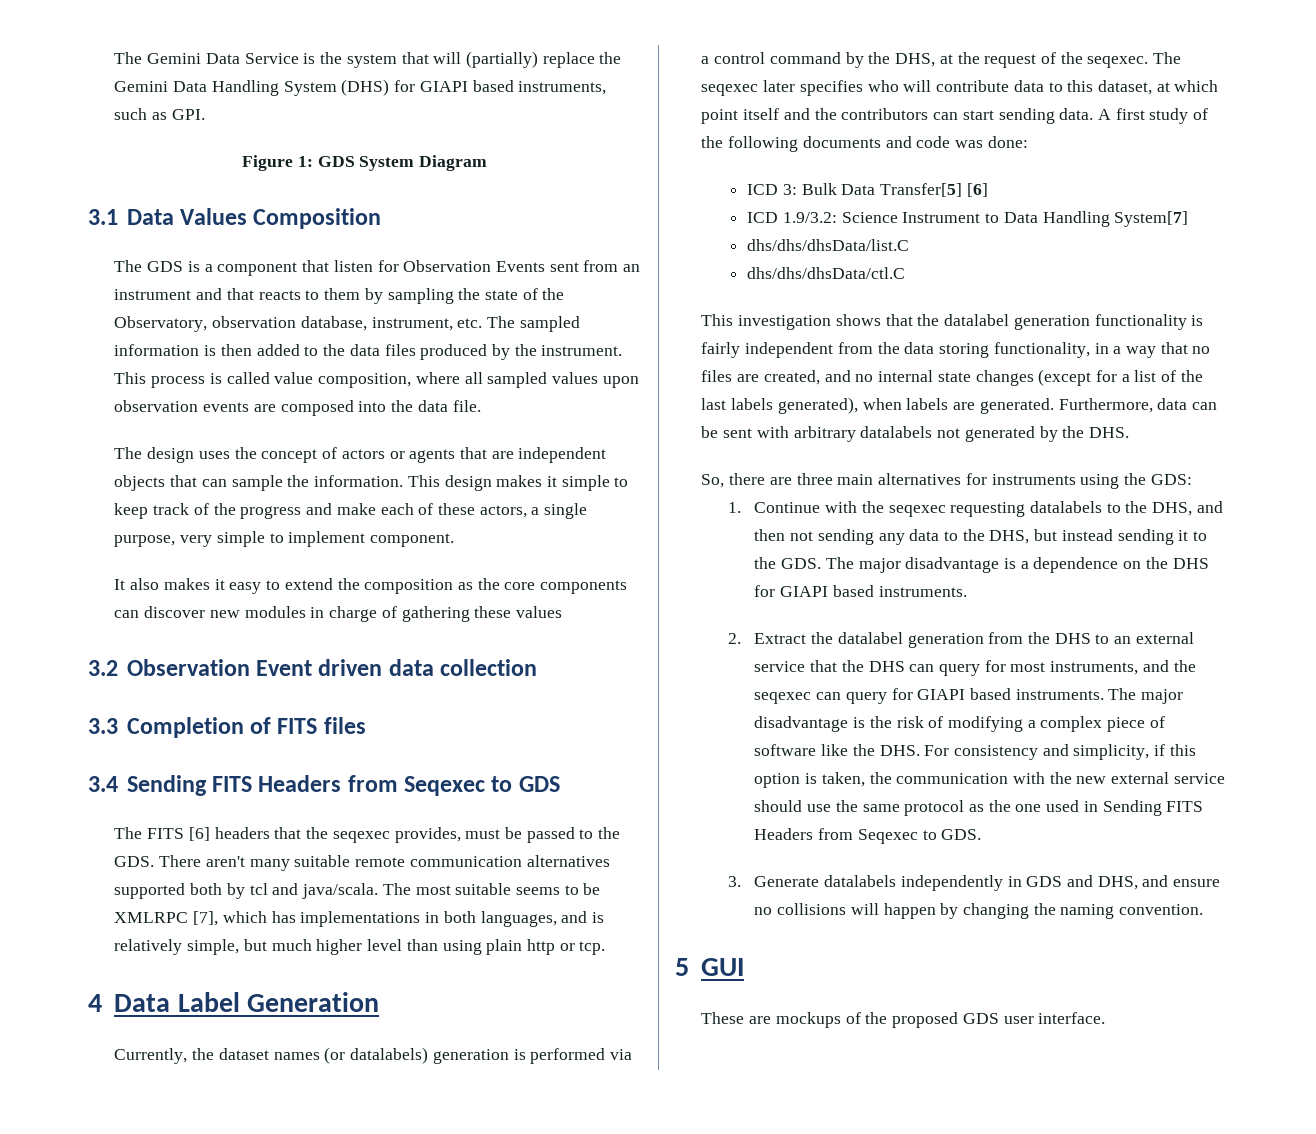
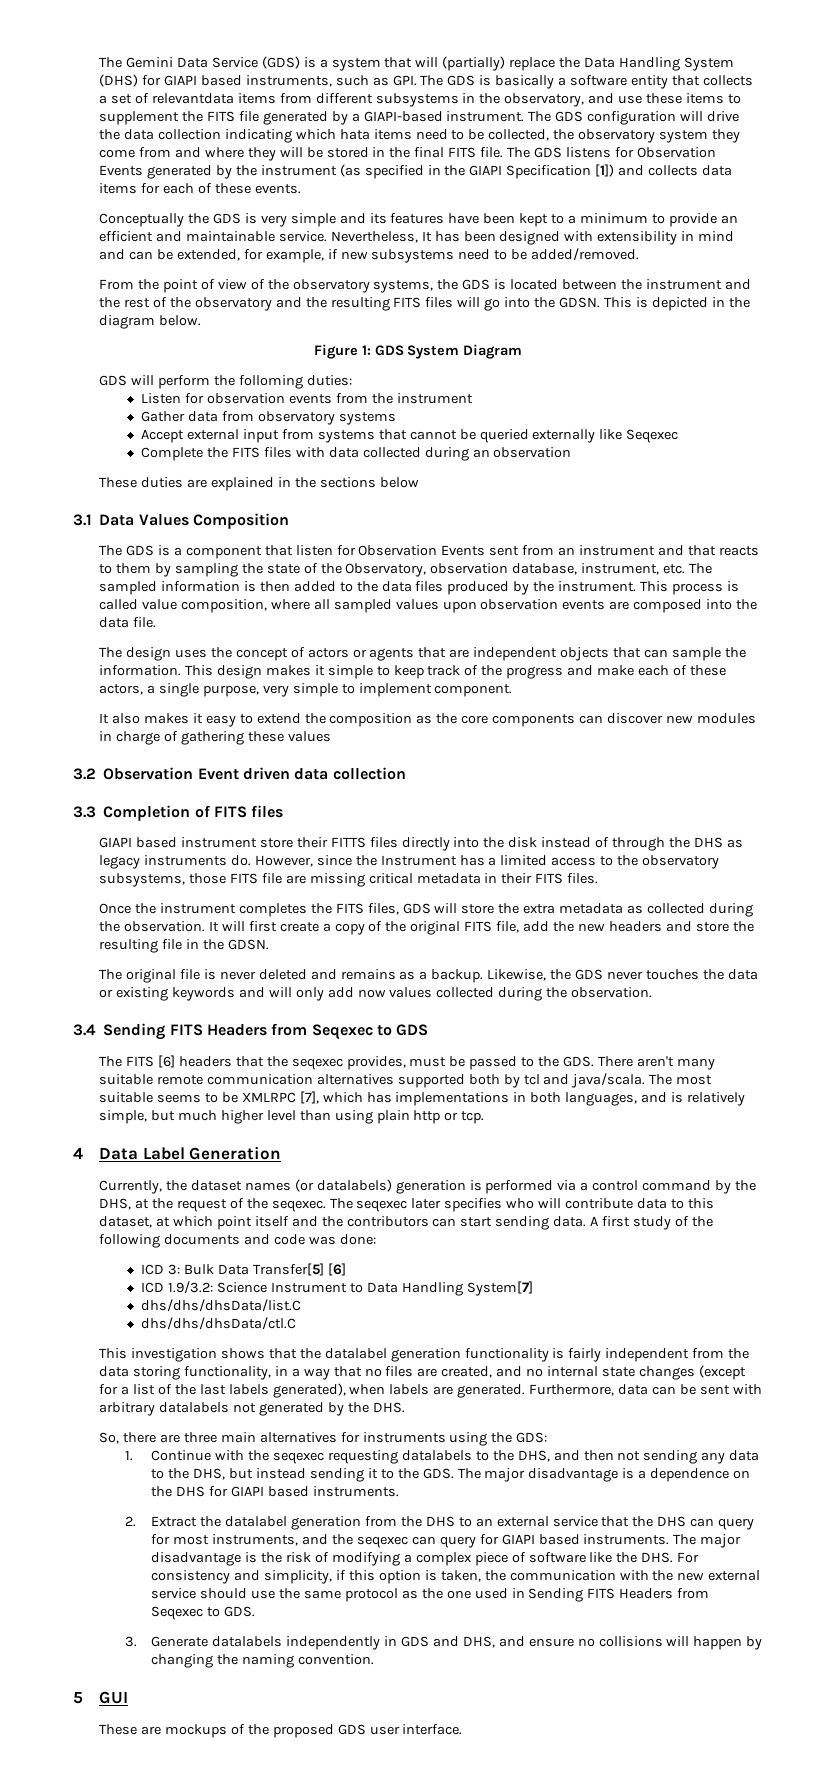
- The Gemini Data Service is the system that will (partially) replace the Gemini Data Handling System (DHS) for GIAPI based instruments, such as GPI.
+ The Gemini Data Service (GDS) is a system that will (partially) replace the Data Handling System (DHS) for GIAPI based instruments, such as GPI. The GDS is basically a software entity that collects a set of relevantdata items from different subsystems in the observatory, and use these items to supplement the FITS file generated by a GIAPI-based instrument. The GDS configuration will drive the data collection indicating which hata items need to be collected, the observatory system they come from and where they will be stored in the final FITS file. The GDS listens for Observation Events generated by the instrument (as specified in the GIAPI Specification [1]) and collects data items for each of these events.
+ Conceptually the GDS is very simple and its features have been kept to a minimum to provide an efficient and maintainable service. Nevertheless, It has been designed with extensibility in mind and can be extended, for example, if new subsystems need to be added/removed.
+ From the point of view of the observatory systems, the GDS is located between the instrument and the rest of the observatory and the resulting FITS files will go into the GDSN. This is depicted in the diagram below.
+ GDS will perform the folloming duties:
+ Listen for observation events from the instrument
+ Gather data from observatory systems
+ Accept external input from systems that cannot be queried externally like Seqexec
+ Complete the FITS files with data collected during an observation
+ These duties are explained in the sections below
+ GIAPI based instrument store their FITTS files directly into the disk instead of through the DHS as legacy instruments do. However, since the Instrument has a limited access to the observatory subsystems, those FITS file are missing critical metadata in their FITS files.
+ Once the instrument completes the FITS files, GDS will store the extra metadata as collected during the observation. It will first create a copy of the original FITS file, add the new headers and store the resulting file in the GDSN.
+ The original file is never deleted and remains as a backup. Likewise, the GDS never touches the data or existing keywords and will only add now values collected during the observation.

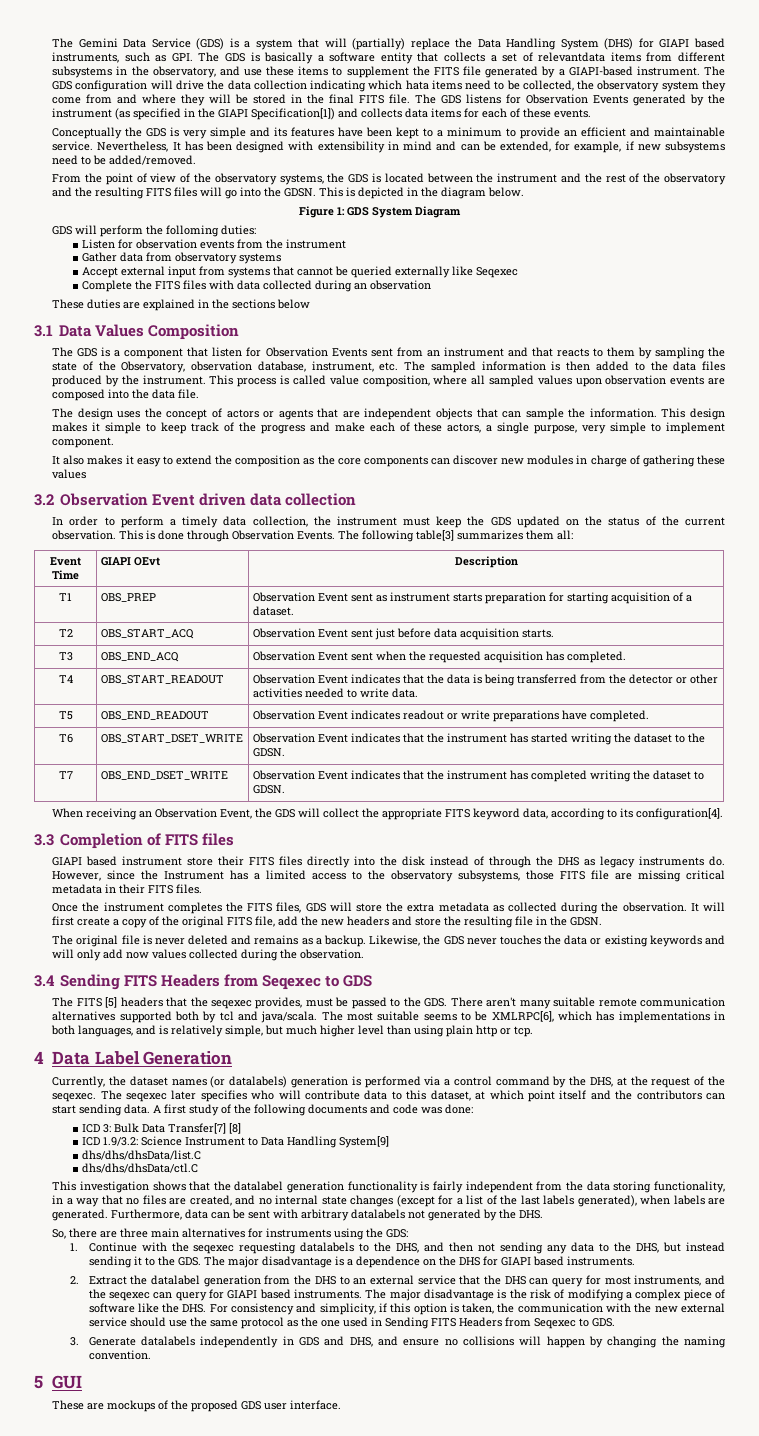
- The GDS listens for Observation Events generated by the instrument (as specified in the GIAPI Specification [1]) and collects data items for each of these events.
+ The GDS listens for Observation Events generated by the instrument (as specified in the GIAPI Specification[1]) and collects data items for each of these events.
+ In order to perform a timely data collection, the instrument must keep the GDS updated on the status of the current observation. This is done through Observation Events. The following table[3] summarizes them all:
+ Event Time | GIAPI OEvt | Description
+ T1 | OBS_PREP | Observation Event sent as instrument starts preparation for starting acquisition of a dataset.
+ T2 | OBS_START_ACQ | Observation Event sent just before data acquisition starts.
+ T3 | OBS_END_ACQ | Observation Event sent when the requested acquisition has completed.
+ T4 | OBS_START_READOUT | Observation Event indicates that the data is being transferred from the detector or other activities needed to write data.
+ T5 | OBS_END_READOUT | Observation Event indicates readout or write preparations have completed.
+ T6 | OBS_START_DSET_WRITE | Observation Event indicates that the instrument has started writing the dataset to the GDSN.
+ T7 | OBS_END_DSET_WRITE | Observation Event indicates that the instrument has completed writing the dataset to GDSN.
+ When receiving an Observation Event, the GDS will collect the appropriate FITS keyword data, according to its configuration[4].
- GIAPI based instrument store their FITTS files directly into the disk instead of through the DHS as legacy instruments do.
+ GIAPI based instrument store their FITS files directly into the disk instead of through the DHS as legacy instruments do.
- The FITS [6] headers that the seqexec provides, must be passed to the GDS. There aren't many suitable remote communication alternatives supported both by tcl and java/scala.
+ The FITS [5] headers that the seqexec provides, must be passed to the GDS. There aren't many suitable remote communication alternatives supported both by tcl and java/scala.
- The most suitable seems to be XMLRPC [7], which has implementations in both languages, and is relatively simple, but much higher level than using plain http or tcp.
+ The most suitable seems to be XMLRPC[6], which has implementations in both languages, and is relatively simple, but much higher level than using plain http or tcp.
- ICD 3: Bulk Data Transfer[5] [6]
+ ICD 3: Bulk Data Transfer[7] [8]
- ICD 1.9/3.2: Science Instrument to Data Handling System[7]
+ ICD 1.9/3.2: Science Instrument to Data Handling System[9]

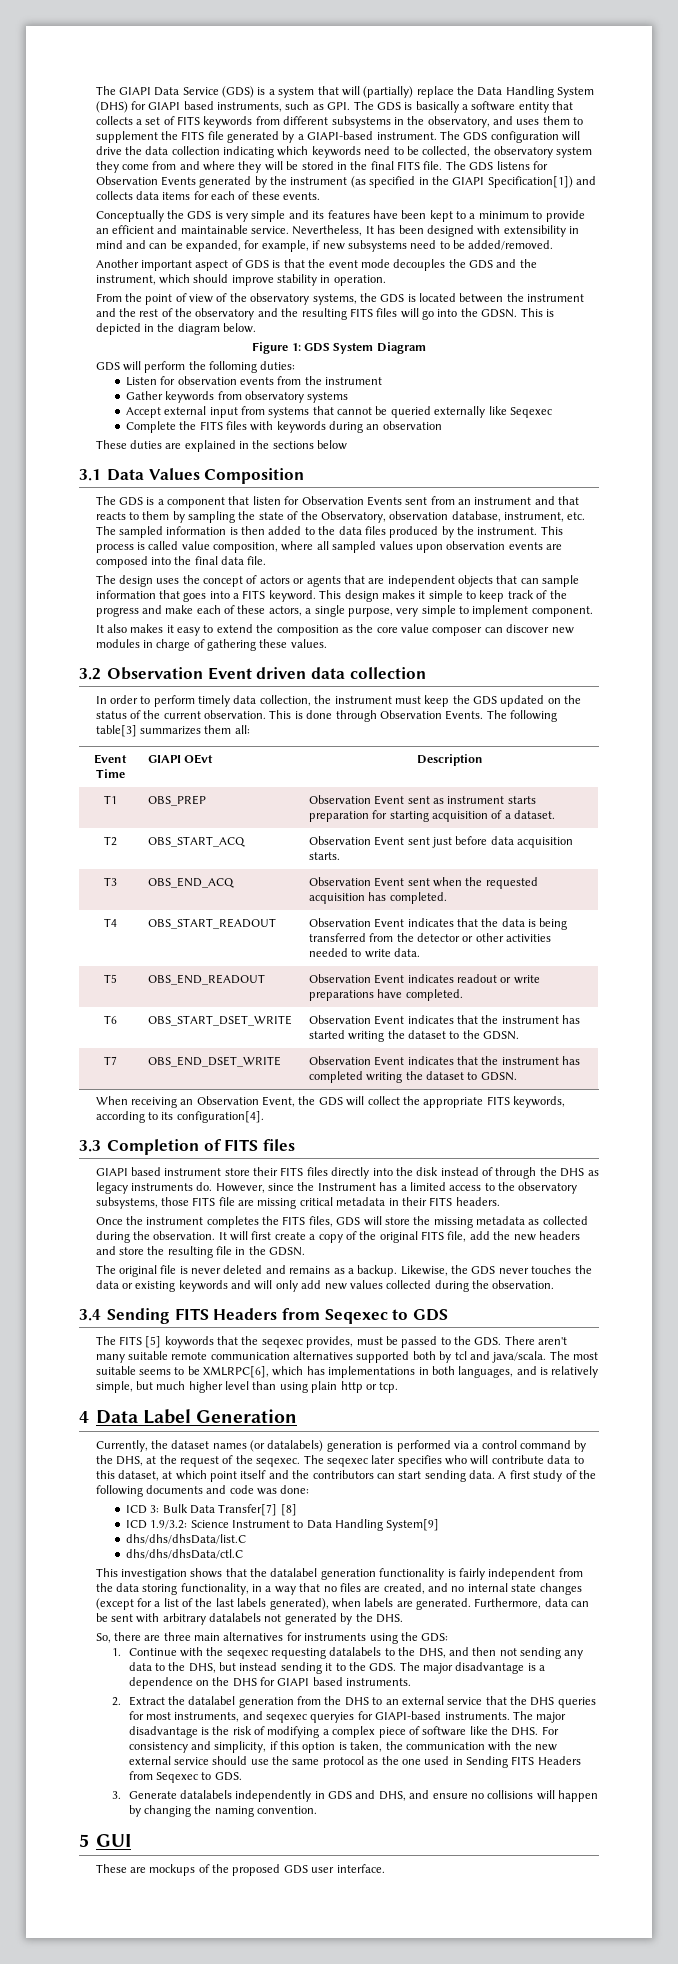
- The Gemini Data Service (GDS) is a system that will (partially) replace the Data Handling System (DHS) for GIAPI based instruments, such as GPI. The GDS is basically a software entity that collects a set of relevantdata items from different subsystems in the observatory, and use these items to supplement the FITS file generated by a GIAPI-based instrument.
+ The GIAPI Data Service (GDS) is a system that will (partially) replace the Data Handling System (DHS) for GIAPI based instruments, such as GPI. The GDS is basically a software entity that collects a set of FITS keywords from different subsystems in the observatory, and uses them to supplement the FITS file generated by a GIAPI-based instrument.
- The GDS configuration will drive the data collection indicating which hata items need to be collected, the observatory system they come from and where they will be stored in the final FITS file.
+ The GDS configuration will drive the data collection indicating which keywords need to be collected, the observatory system they come from and where they will be stored in the final FITS file.
- Nevertheless, It has been designed with extensibility in mind and can be extended, for example, if new subsystems need to be added/removed.
+ Nevertheless, It has been designed with extensibility in mind and can be expanded, for example, if new subsystems need to be added/removed.
+ Another important aspect of GDS is that the event mode decouples the GDS and the instrument, which should improve stability in operation.
- Gather data from observatory systems
+ Gather keywords from observatory systems
- Complete the FITS files with data collected during an observation
+ Complete the FITS files with keywords during an observation
- This process is called value composition, where all sampled values upon observation events are composed into the data file.
+ This process is called value composition, where all sampled values upon observation events are composed into the final data file.
- The design uses the concept of actors or agents that are independent objects that can sample the information.
+ The design uses the concept of actors or agents that are independent objects that can sample information that goes into a FITS keyword.
- It also makes it easy to extend the composition as the core components can discover new modules in charge of gathering these values
+ It also makes it easy to extend the composition as the core value composer can discover new modules in charge of gathering these values.
- In order to perform a timely data collection, the instrument must keep the GDS updated on the status of the current observation.
+ In order to perform timely data collection, the instrument must keep the GDS updated on the status of the current observation.
- When receiving an Observation Event, the GDS will collect the appropriate FITS keyword data, according to its configuration[4].
+ When receiving an Observation Event, the GDS will collect the appropriate FITS keywords, according to its configuration[4].
- However, since the Instrument has a limited access to the observatory subsystems, those FITS file are missing critical metadata in their FITS files.
+ However, since the Instrument has a limited access to the observatory subsystems, those FITS file are missing critical metadata in their FITS headers.
- Once the instrument completes the FITS files, GDS will store the extra metadata as collected during the observation.
+ Once the instrument completes the FITS files, GDS will store the missing metadata as collected during the observation.
- Likewise, the GDS never touches the data or existing keywords and will only add now values collected during the observation.
+ Likewise, the GDS never touches the data or existing keywords and will only add new values collected during the observation.
- The FITS [5] headers that the seqexec provides, must be passed to the GDS. There aren't many suitable remote communication alternatives supported both by tcl and java/scala.
+ The FITS [5] koywords that the seqexec provides, must be passed to the GDS. There aren't many suitable remote communication alternatives supported both by tcl and java/scala.
- 2. Extract the datalabel generation from the DHS to an external service that the DHS can query for most instruments, and the seqexec can query for GIAPI based instruments.
+ 2. Extract the datalabel generation from the DHS to an external service that the DHS queries for most instruments, and seqexec queryies for GIAPI-based instruments.

